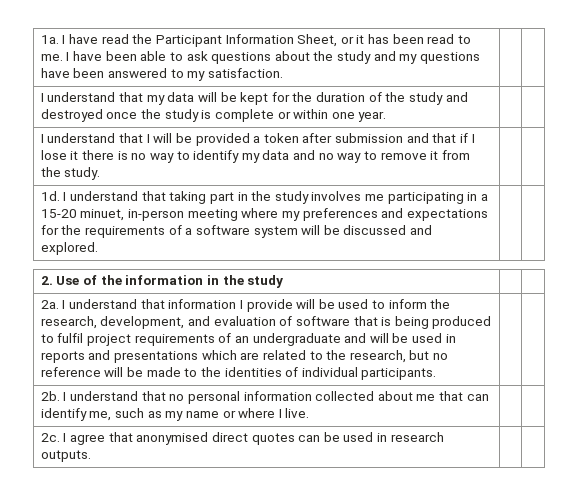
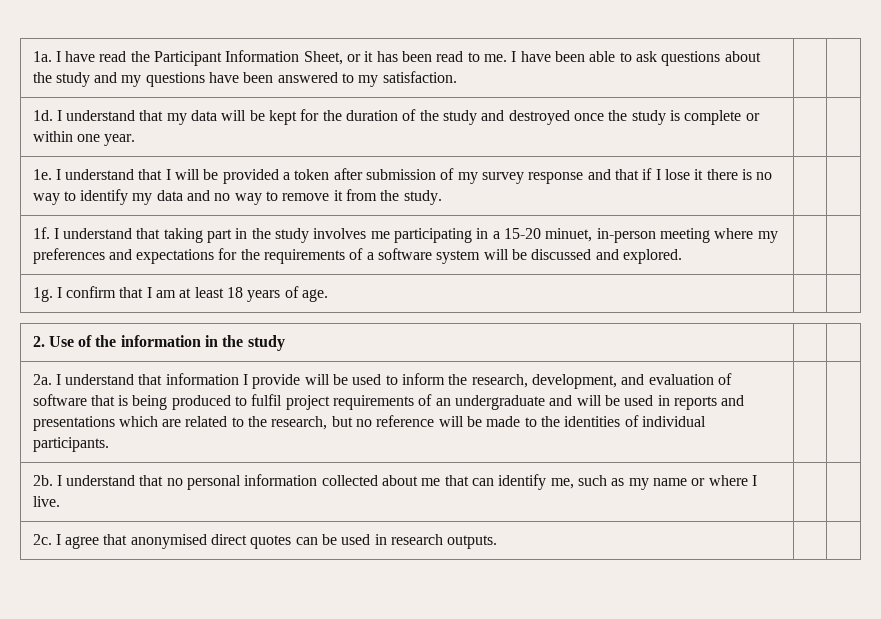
- I understand that my data will be kept for the duration of the study and destroyed once the study is complete or within one year. | |
+ 1d. I understand that my data will be kept for the duration of the study and destroyed once the study is complete or within one year. | |
- I understand that I will be provided a token after submission and that if I lose it there is no way to identify my data and no way to remove it from the study. | |
+ 1e. I understand that I will be provided a token after submission of my survey response and that if I lose it there is no way to identify my data and no way to remove it from the study. | |
- 1d. I understand that taking part in the study involves me participating in a 15-20 minuet, in-person meeting where my preferences and expectations for the requirements of a software system will be discussed and explored. | |
+ 1f. I understand that taking part in the study involves me participating in a 15-20 minuet, in-person meeting where my preferences and expectations for the requirements of a software system will be discussed and explored. | |
+ 1g. I confirm that I am at least 18 years of age. | |

